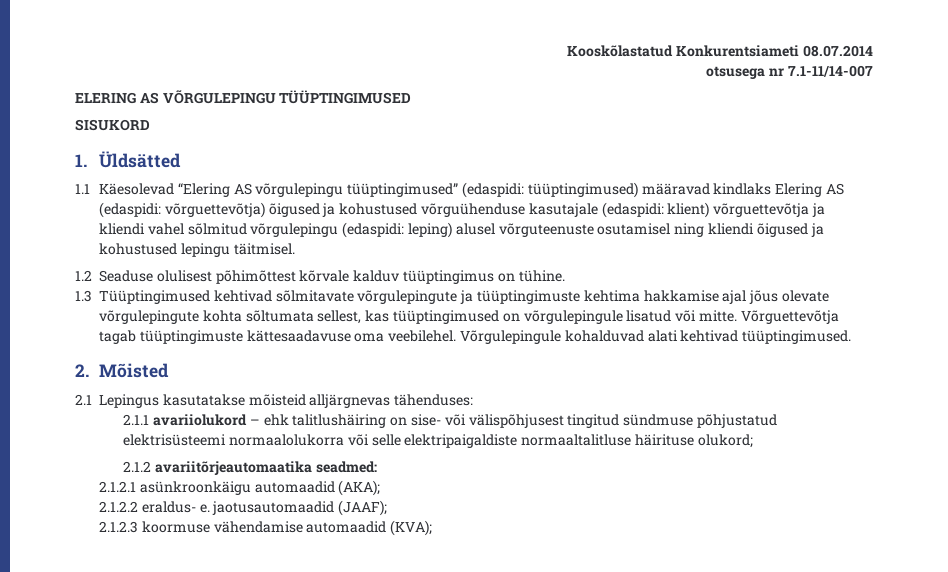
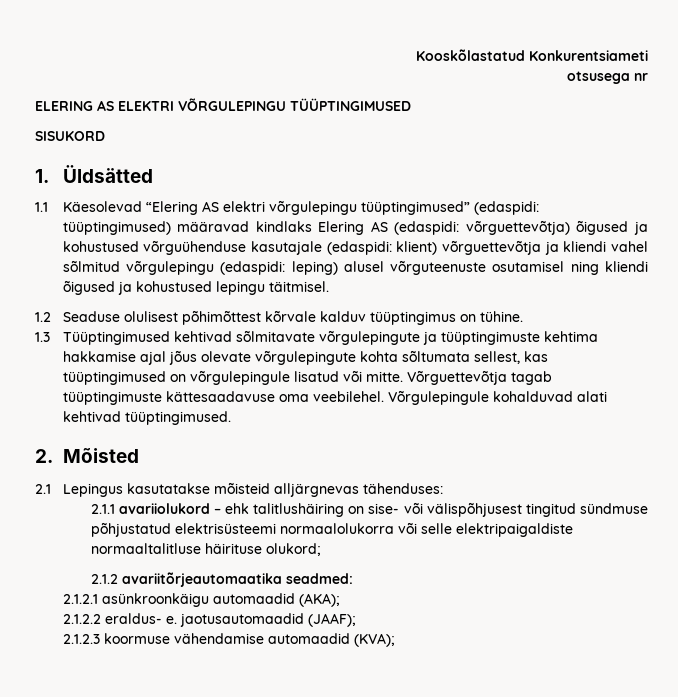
- Kooskõlastatud Konkurentsiameti 08.07.2014
+ Kooskõlastatud Konkurentsiameti
- otsusega nr 7.1-11/14-007
+ otsusega nr
- ELERING AS VÕRGULEPINGU TÜÜPTINGIMUSED
+ ELERING AS ELEKTRI VÕRGULEPINGU TÜÜPTINGIMUSED
- 1.1 Käesolevad “Elering AS võrgulepingu tüüptingimused” (edaspidi: tüüptingimused) määravad kindlaks Elering AS (edaspidi: võrguettevõtja) õigused ja kohustused võrguühenduse kasutajale (edaspidi: klient) võrguettevõtja ja kliendi vahel sõlmitud võrgulepingu (edaspidi: leping) alusel võrguteenuste osutamisel ning kliendi õigused ja kohustused lepingu täitmisel.
+ 1.1 Käesolevad “Elering AS elektri võrgulepingu tüüptingimused” (edaspidi: tüüptingimused) määravad kindlaks Elering AS (edaspidi: võrguettevõtja) õigused ja kohustused võrguühenduse kasutajale (edaspidi: klient) võrguettevõtja ja kliendi vahel sõlmitud võrgulepingu (edaspidi: leping) alusel võrguteenuste osutamisel ning kliendi õigused ja kohustused lepingu täitmisel.

